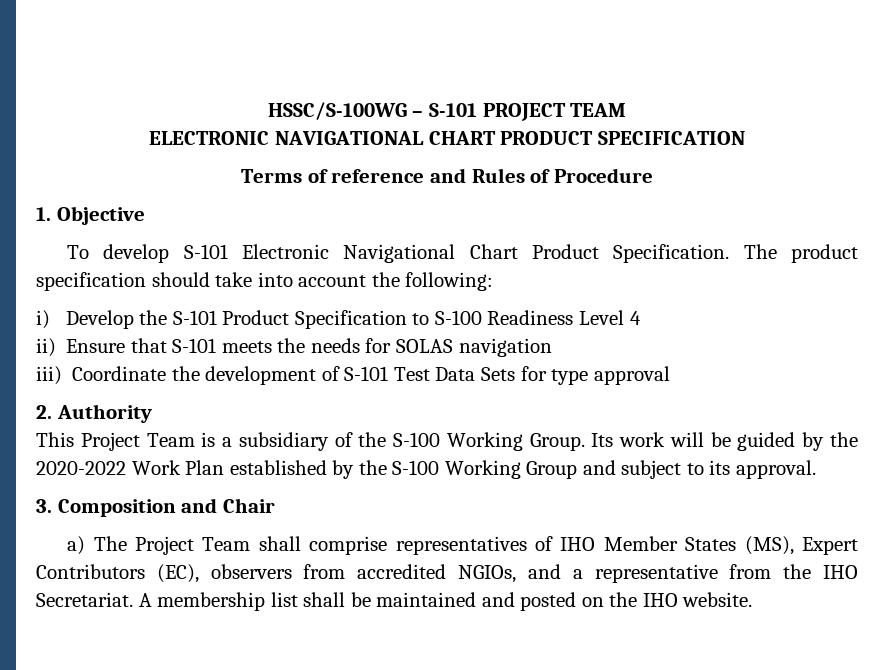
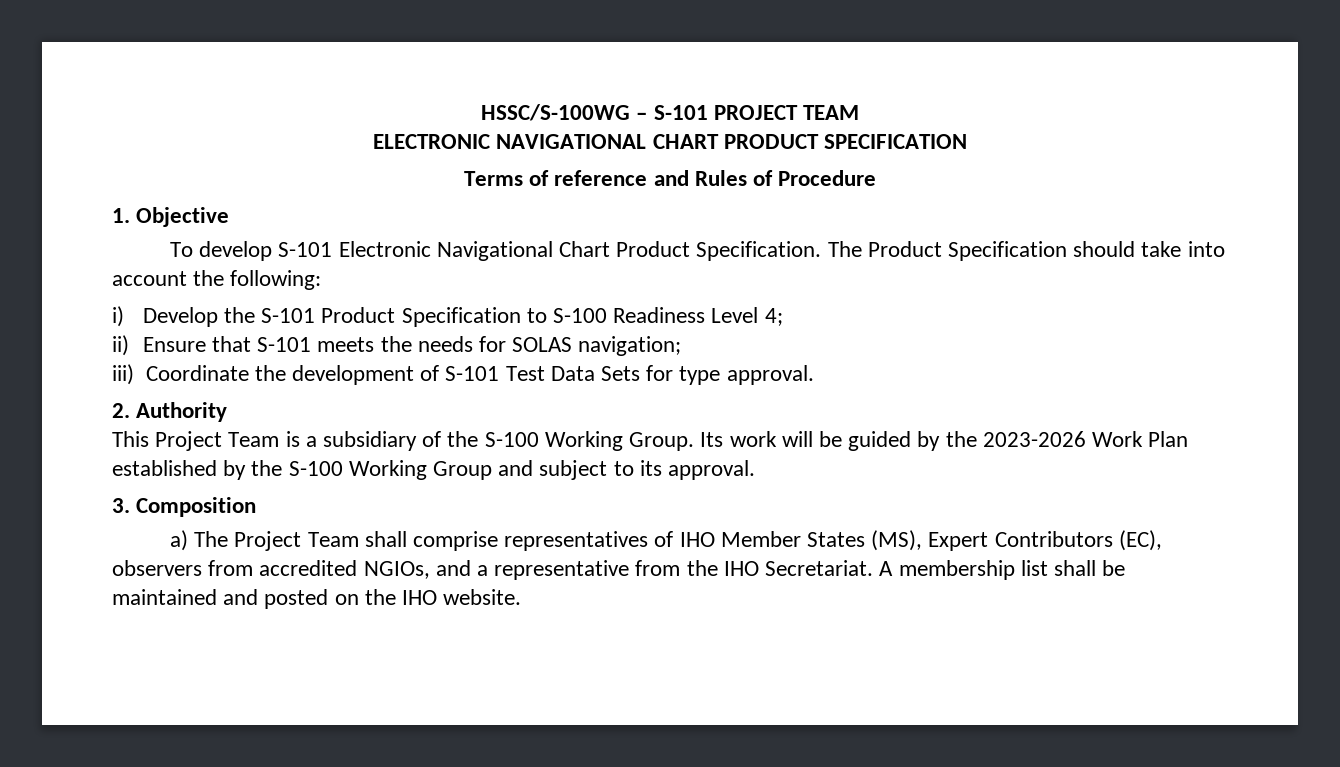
- The product specification should take into account the following:
+ The Product Specification should take into account the following:
- i) Develop the S-101 Product Specification to S-100 Readiness Level 4
+ i) Develop the S-101 Product Specification to S-100 Readiness Level 4;
- ii) Ensure that S-101 meets the needs for SOLAS navigation
+ ii) Ensure that S-101 meets the needs for SOLAS navigation;
- iii) Coordinate the development of S-101 Test Data Sets for type approval
+ iii) Coordinate the development of S-101 Test Data Sets for type approval.
- Its work will be guided by the 2020-2022 Work Plan established by the S-100 Working Group and subject to its approval.
+ Its work will be guided by the 2023-2026 Work Plan established by the S-100 Working Group and subject to its approval.
- 3. Composition and Chair
+ 3. Composition

